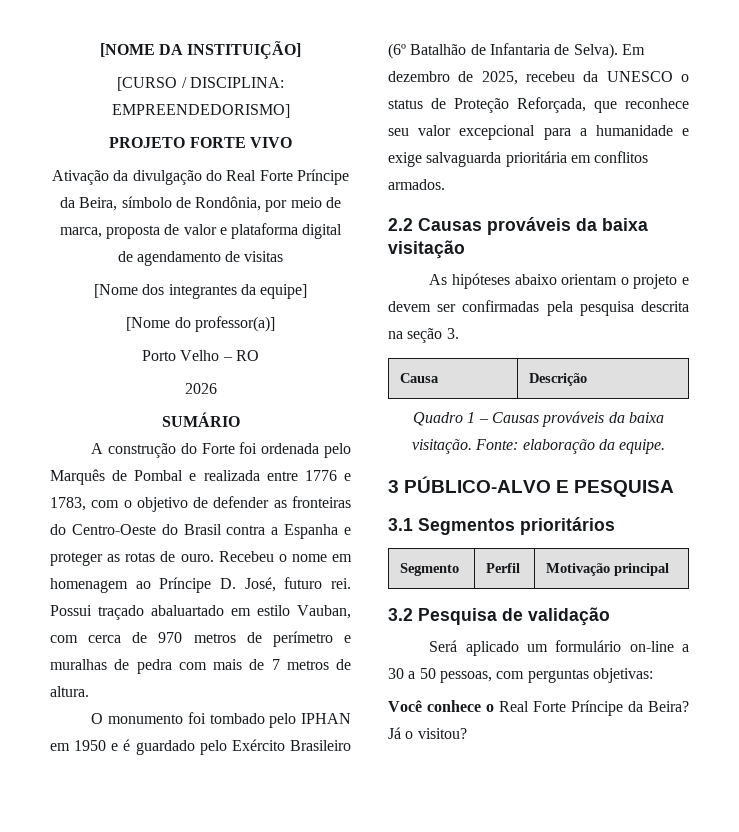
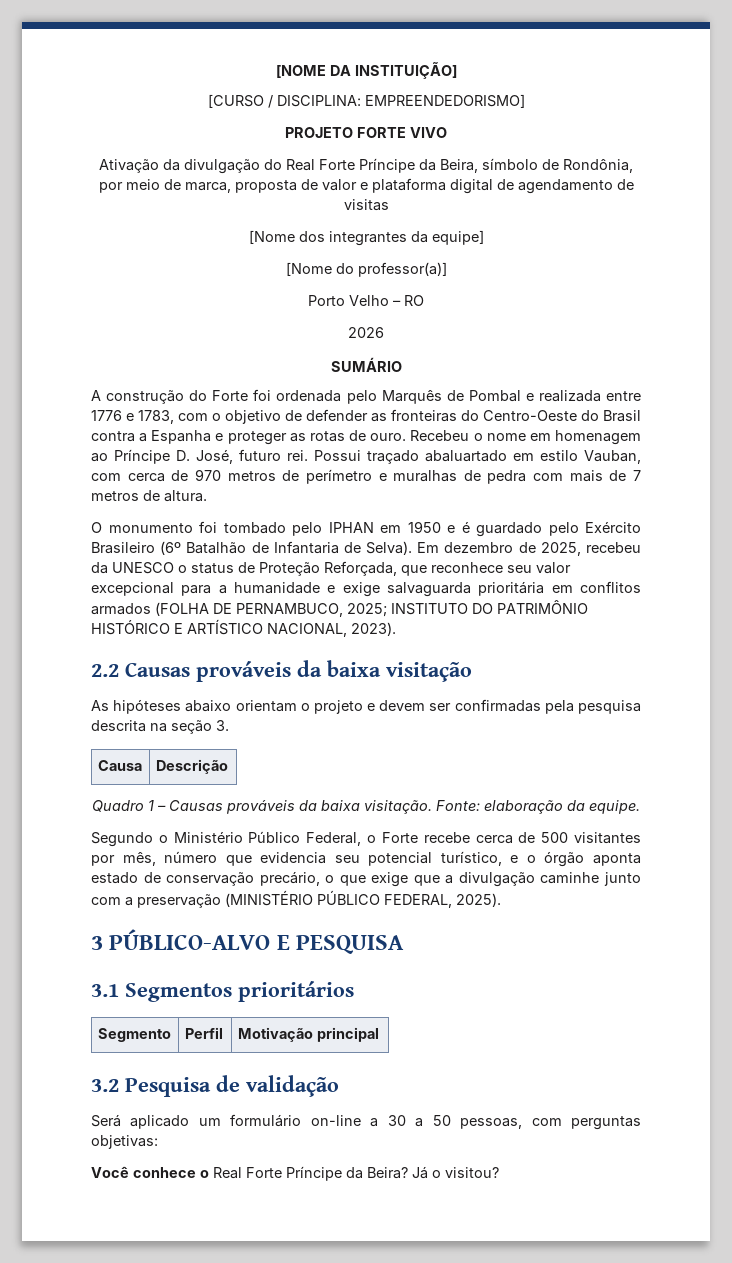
- Em dezembro de 2025, recebeu da UNESCO o status de Proteção Reforçada, que reconhece seu valor excepcional para a humanidade e exige salvaguarda prioritária em conflitos armados.
+ Em dezembro de 2025, recebeu da UNESCO o status de Proteção Reforçada, que reconhece seu valor excepcional para a humanidade e exige salvaguarda prioritária em conflitos armados (FOLHA DE PERNAMBUCO, 2025; INSTITUTO DO PATRIMÔNIO HISTÓRICO E ARTÍSTICO NACIONAL, 2023).
+ Segundo o Ministério Público Federal, o Forte recebe cerca de 500 visitantes por mês, número que evidencia seu potencial turístico, e o órgão aponta estado de conservação precário, o que exige que a divulgação caminhe junto com a preservação (MINISTÉRIO PÚBLICO FEDERAL, 2025).

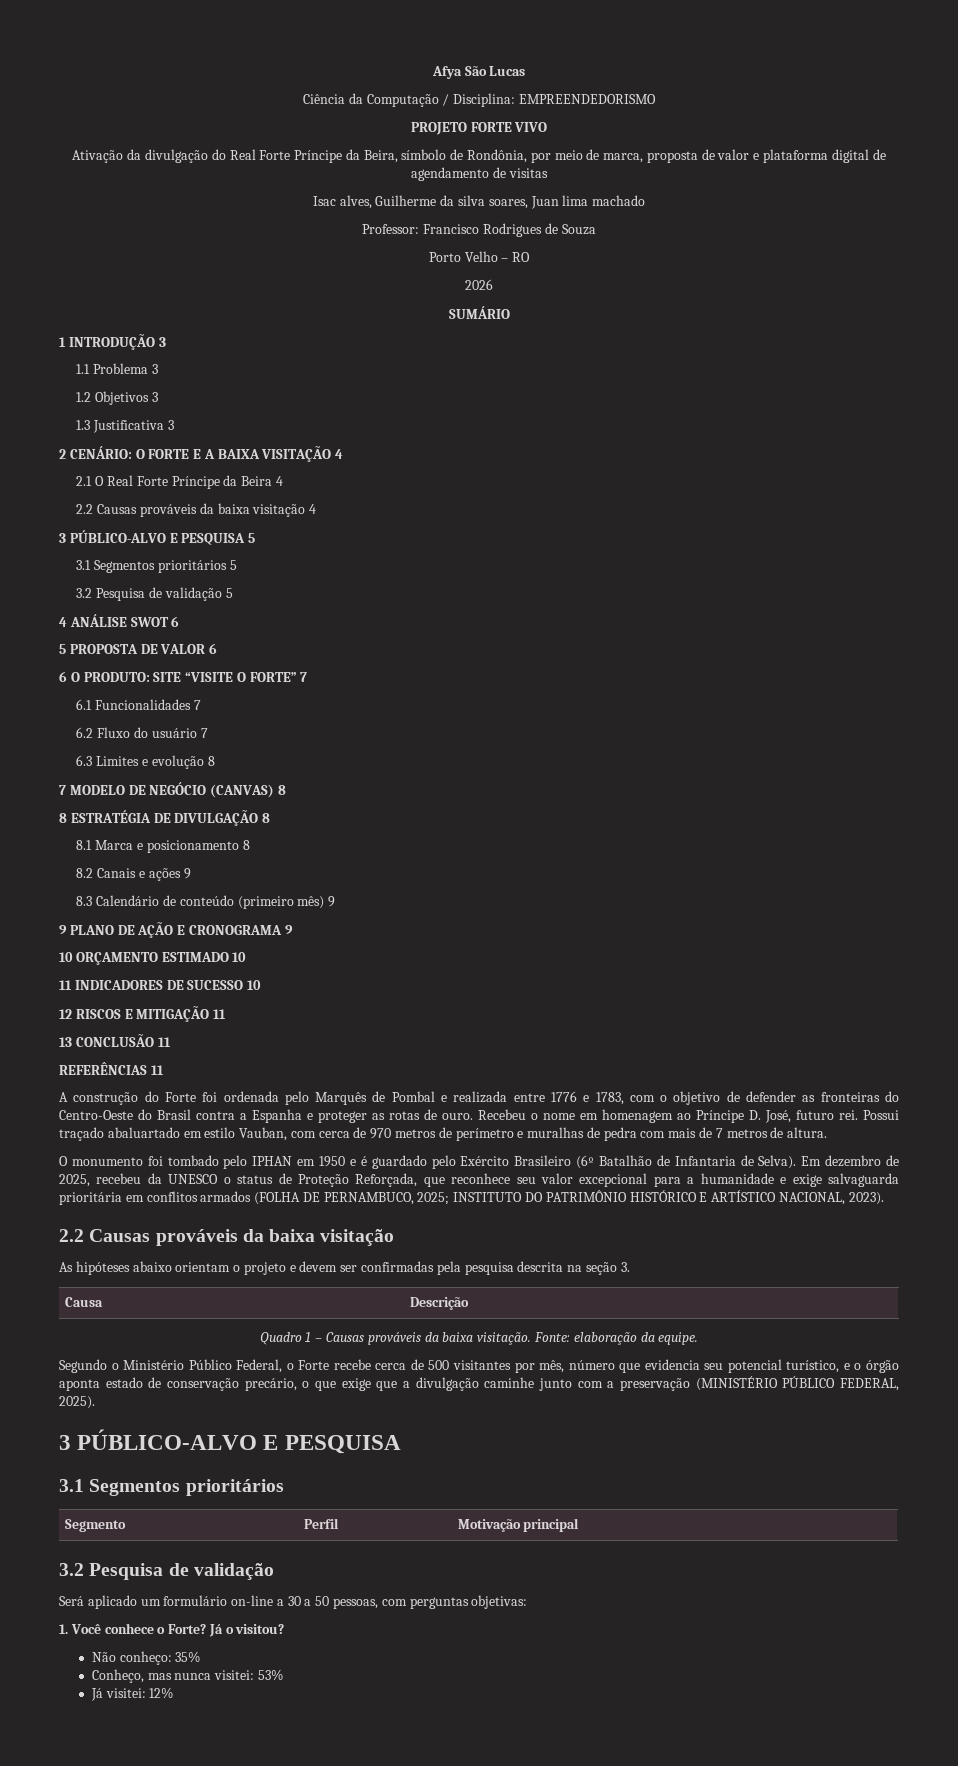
- [NOME DA INSTITUIÇÃO]
- [CURSO / DISCIPLINA: EMPREENDEDORISMO]
+ Afya São Lucas
+ Ciência da Computação / Disciplina: EMPREENDEDORISMO
- [Nome dos integrantes da equipe]
- [Nome do professor(a)]
+ Isac alves, Guilherme da silva soares, Juan lima machado
+ Professor: Francisco Rodrigues de Souza
+ 1 INTRODUÇÃO 3
+ 1.1 Problema 3
+ 1.2 Objetivos 3
+ 1.3 Justificativa 3
+ 2 CENÁRIO: O FORTE E A BAIXA VISITAÇÃO 4
+ 2.1 O Real Forte Príncipe da Beira 4
+ 2.2 Causas prováveis da baixa visitação 4
+ 3 PÚBLICO-ALVO E PESQUISA 5
+ 3.1 Segmentos prioritários 5
+ 3.2 Pesquisa de validação 5
+ 4 ANÁLISE SWOT 6
+ 5 PROPOSTA DE VALOR 6
+ 6 O PRODUTO: SITE “VISITE O FORTE” 7
+ 6.1 Funcionalidades 7
+ 6.2 Fluxo do usuário 7
+ 6.3 Limites e evolução 8
+ 7 MODELO DE NEGÓCIO (CANVAS) 8
+ 8 ESTRATÉGIA DE DIVULGAÇÃO 8
+ 8.1 Marca e posicionamento 8
+ 8.2 Canais e ações 9
+ 8.3 Calendário de conteúdo (primeiro mês) 9
+ 9 PLANO DE AÇÃO E CRONOGRAMA 9
+ 10 ORÇAMENTO ESTIMADO 10
+ 11 INDICADORES DE SUCESSO 10
+ 12 RISCOS E MITIGAÇÃO 11
+ 13 CONCLUSÃO 11
+ REFERÊNCIAS 11
- Você conhece o Real Forte Príncipe da Beira? Já o visitou?
+ 1. Você conhece o Forte? Já o visitou?
+ Não conheço: 35%
+ Conheço, mas nunca visitei: 53%
+ Já visitei: 12%

